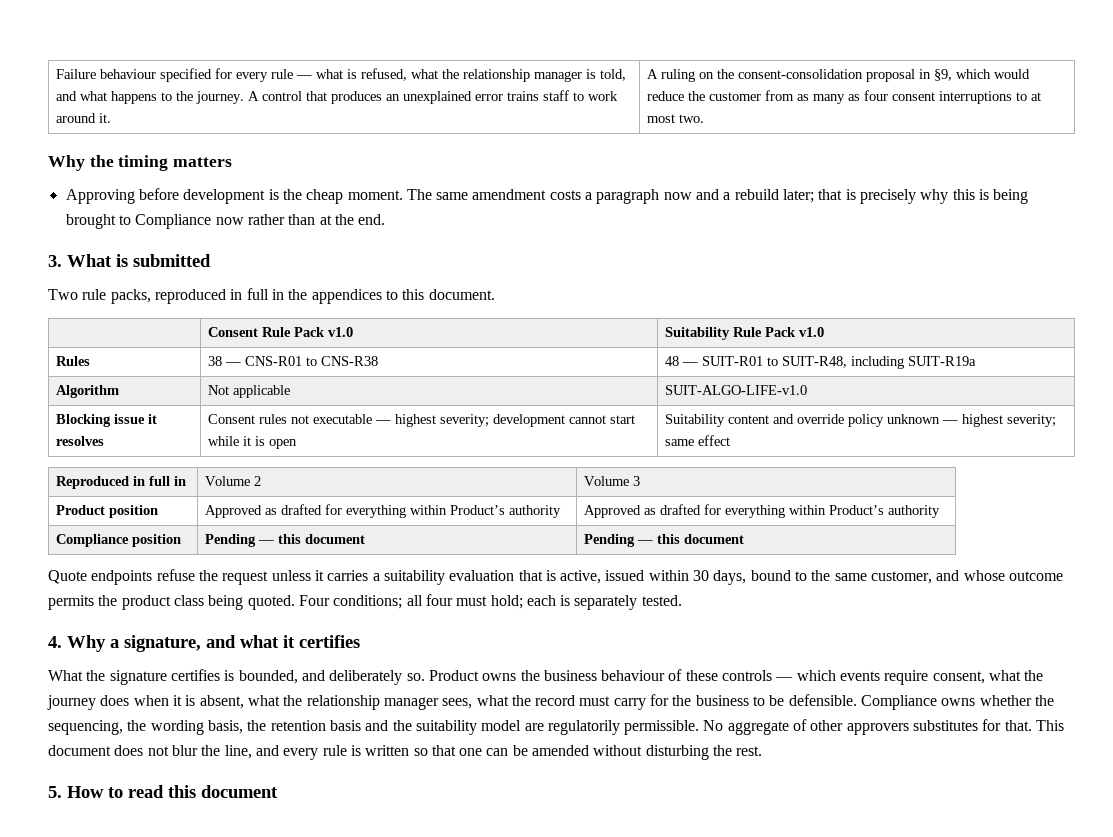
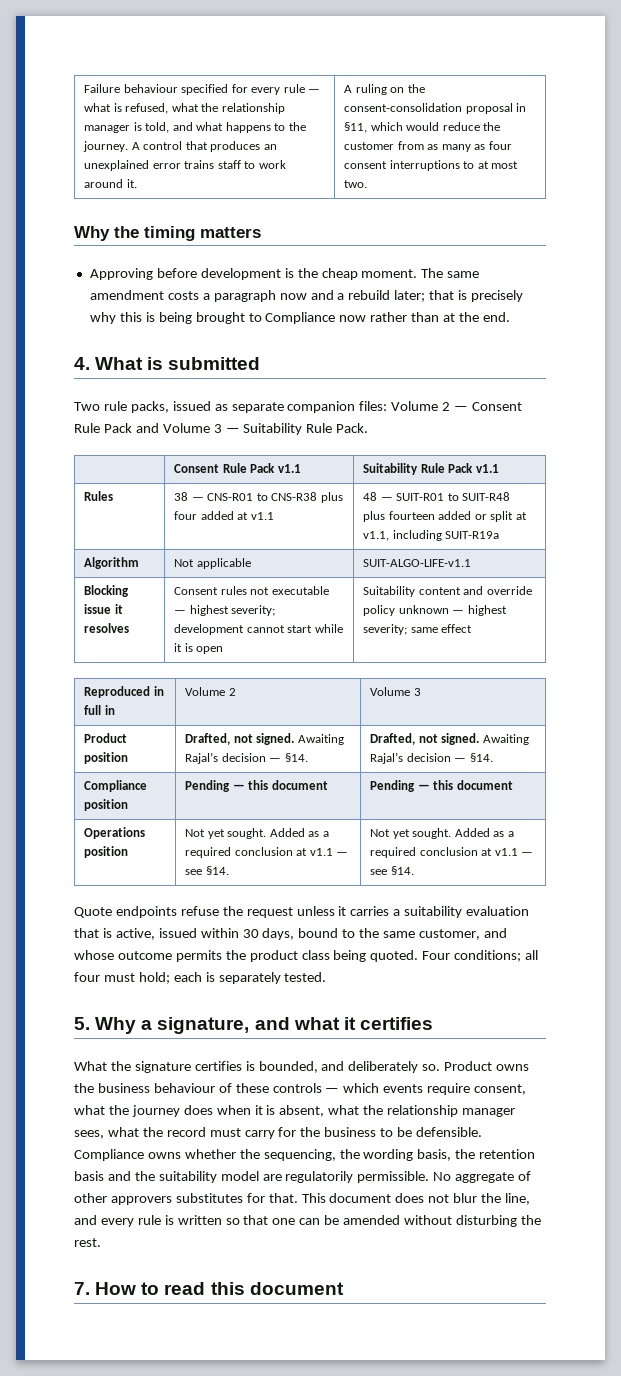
- A ruling on the consent-consolidation proposal in §9, which would reduce the customer from as many as four consent interruptions to at most two.
+ A ruling on the consent-consolidation proposal in §11, which would reduce the customer from as many as four consent interruptions to at most two.
- 3. What is submitted
+ 4. What is submitted
- Two rule packs, reproduced in full in the appendices to this document.
- | Consent Rule Pack v1.0 | Suitability Rule Pack v1.0
+ Two rule packs, issued as separate companion files: Volume 2 — Consent Rule Pack and Volume 3 — Suitability Rule Pack.
+ | Consent Rule Pack v1.1 | Suitability Rule Pack v1.1
- Rules | 38 — CNS-R01 to CNS-R38 | 48 — SUIT-R01 to SUIT-R48, including SUIT-R19a
+ Rules | 38 — CNS-R01 to CNS-R38 plus four added at v1.1 | 48 — SUIT-R01 to SUIT-R48 plus fourteen added or split at v1.1, including SUIT-R19a
- Algorithm | Not applicable | SUIT-ALGO-LIFE-v1.0
+ Algorithm | Not applicable | SUIT-ALGO-LIFE-v1.1
- Product position | Approved as drafted for everything within Product’s authority | Approved as drafted for everything within Product’s authority
+ Product position | Drafted, not signed. Awaiting Rajal’s decision — §14. | Drafted, not signed. Awaiting Rajal’s decision — §14.
+ Operations position | Not yet sought. Added as a required conclusion at v1.1 — see §14. | Not yet sought. Added as a required conclusion at v1.1 — see §14.
- 4. Why a signature, and what it certifies
+ 5. Why a signature, and what it certifies
- 5. How to read this document
+ 7. How to read this document

